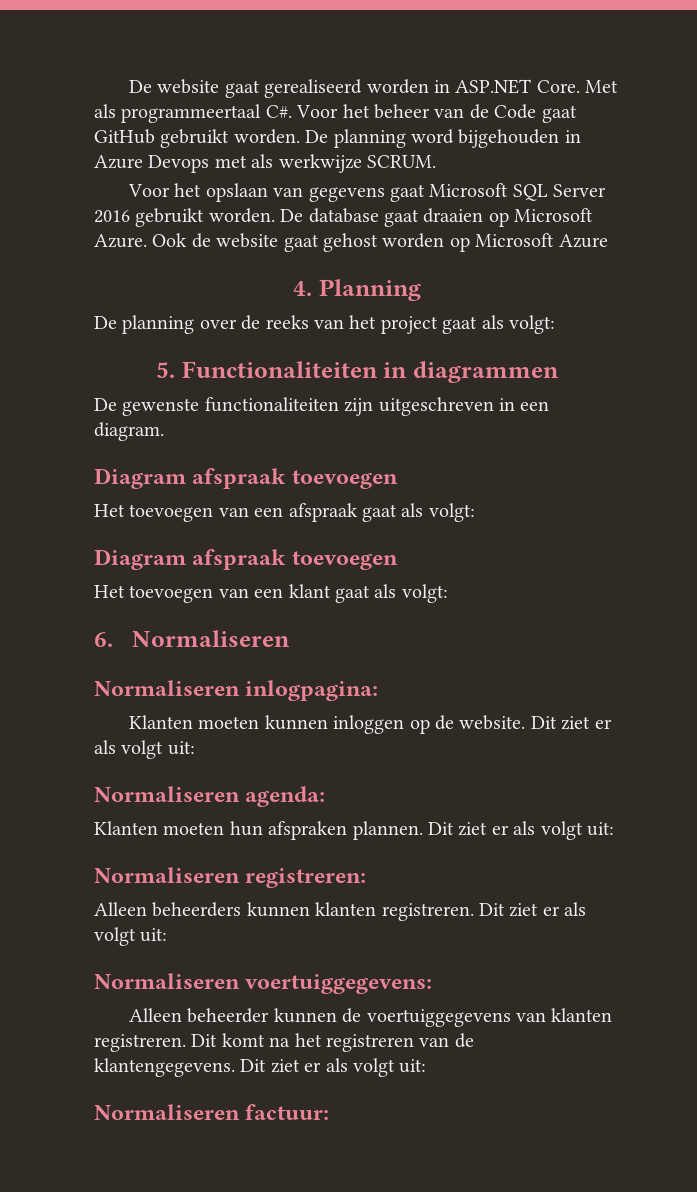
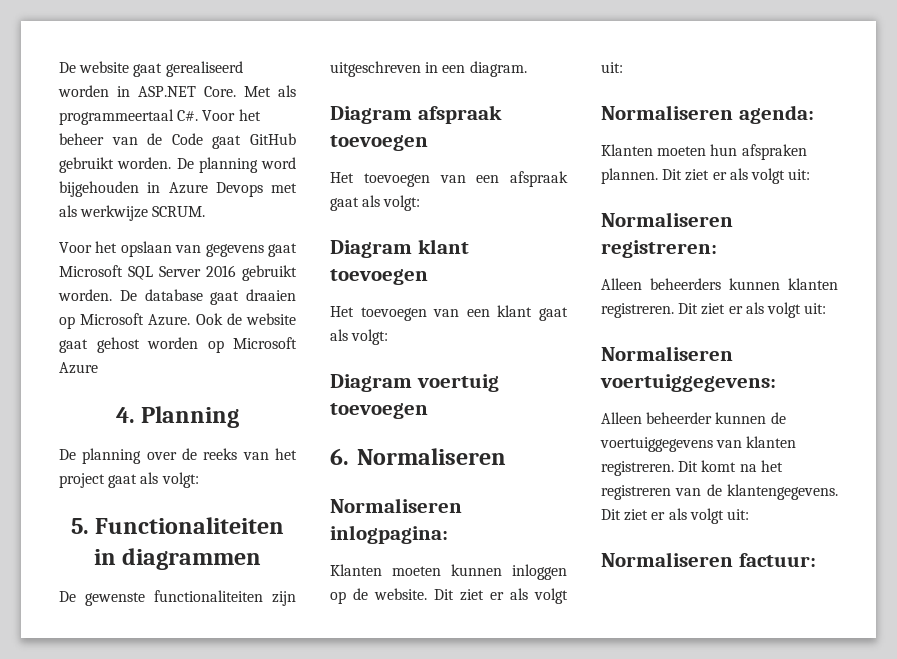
  Het toevoegen van een afspraak gaat als volgt:
- Diagram afspraak toevoegen
+ Diagram klant toevoegen
+ Diagram voertuig toevoegen

